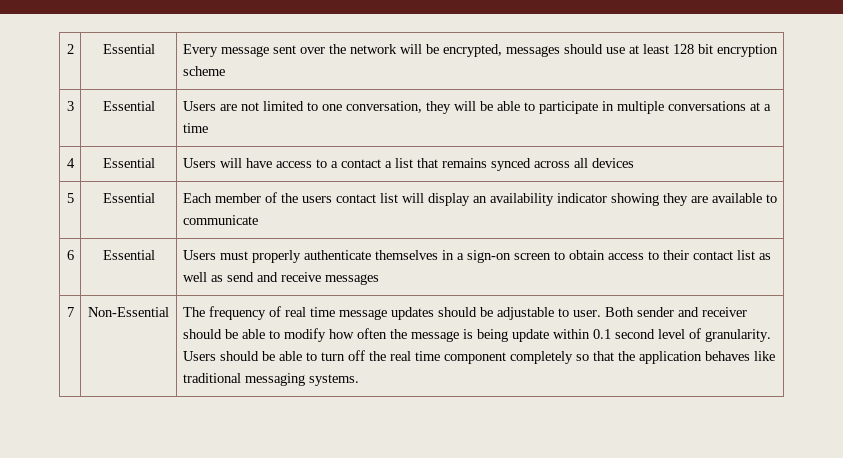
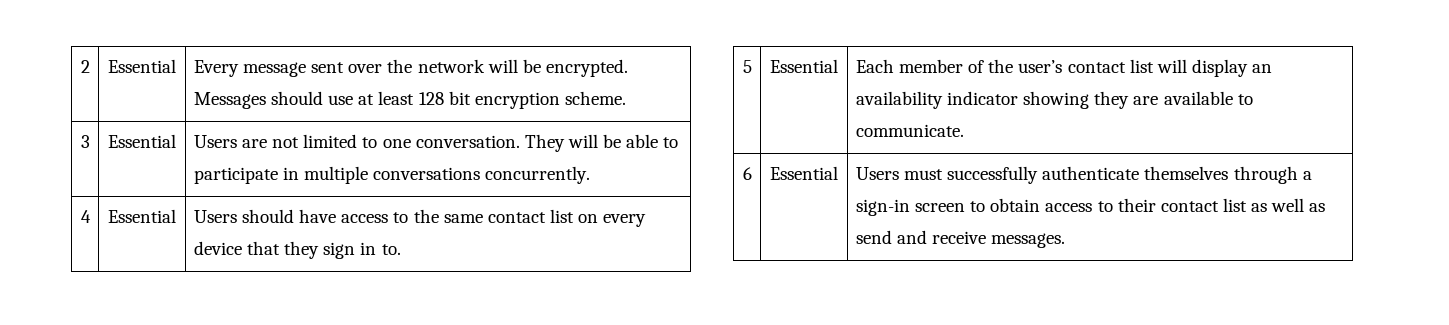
- 2 | Essential | Every message sent over the network will be encrypted, messages should use at least 128 bit encryption scheme
+ 2 | Essential | Every message sent over the network will be encrypted. Messages should use at least 128 bit encryption scheme.
- 3 | Essential | Users are not limited to one conversation, they will be able to participate in multiple conversations at a time
+ 3 | Essential | Users are not limited to one conversation. They will be able to participate in multiple conversations concurrently.
- 4 | Essential | Users will have access to a contact a list that remains synced across all devices
+ 4 | Essential | Users should have access to the same contact list on every device that they sign in to.
- 5 | Essential | Each member of the users contact list will display an availability indicator showing they are available to communicate
+ 5 | Essential | Each member of the user’s contact list will display an availability indicator showing they are available to communicate.
- 6 | Essential | Users must properly authenticate themselves in a sign-on screen to obtain access to their contact list as well as send and receive messages
- 7 | Non-Essential | The frequency of real time message updates should be adjustable to user. Both sender and receiver should be able to modify how often the message is being update within 0.1 second level of granularity. Users should be able to turn off the real time component completely so that the application behaves like traditional messaging systems.
+ 6 | Essential | Users must successfully authenticate themselves through a sign-in screen to obtain access to their contact list as well as send and receive messages.

